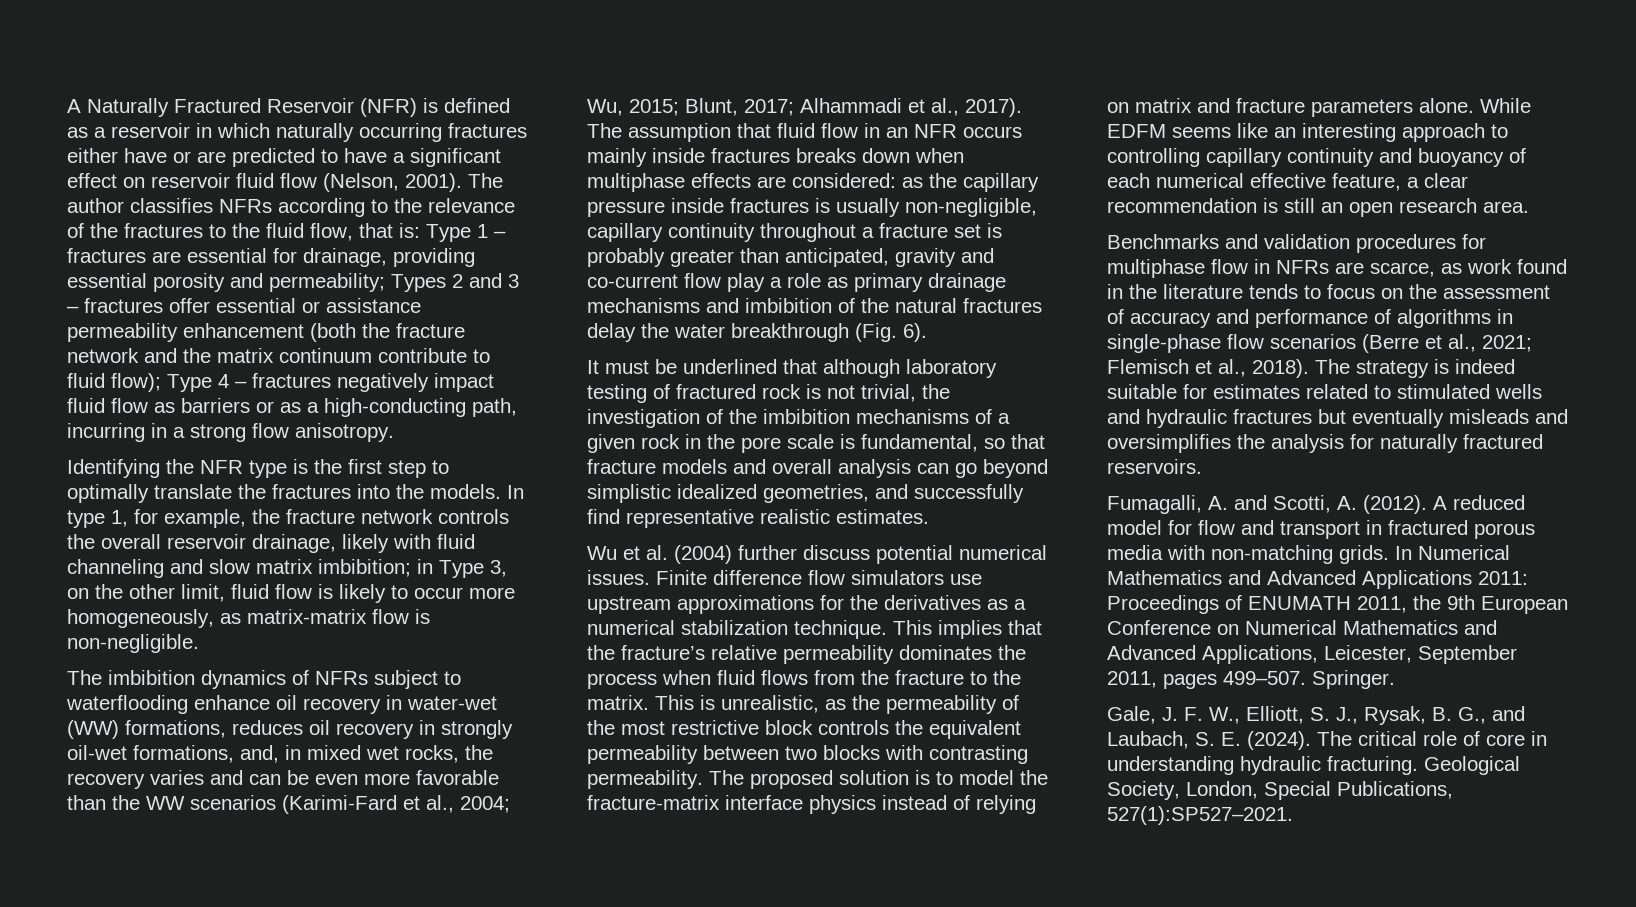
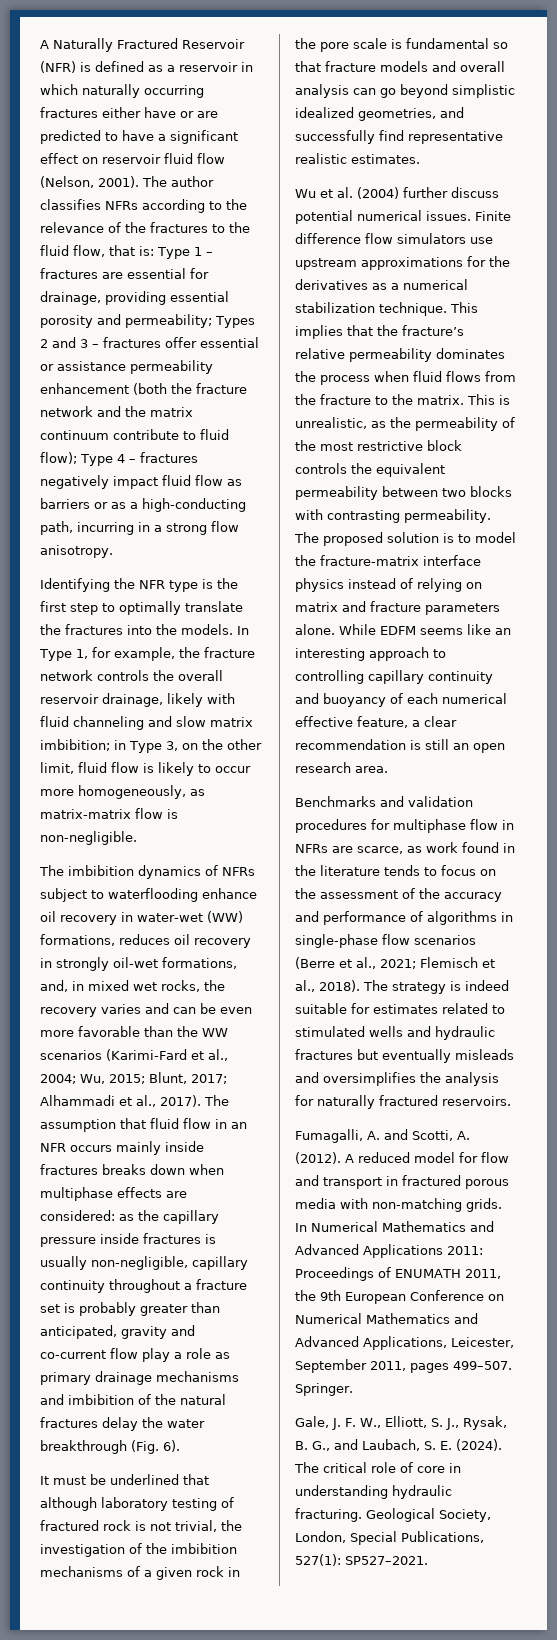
- In type 1, for example, the fracture network controls the overall reservoir drainage, likely with fluid channeling and slow matrix imbibition; in Type 3, on the other limit, fluid flow is likely to occur more homogeneously, as matrix-matrix flow is non-negligible.
+ In Type 1, for example, the fracture network controls the overall reservoir drainage, likely with fluid channeling and slow matrix imbibition; in Type 3, on the other limit, fluid flow is likely to occur more homogeneously, as matrix-matrix flow is non-negligible.
- It must be underlined that although laboratory testing of fractured rock is not trivial, the investigation of the imbibition mechanisms of a given rock in the pore scale is fundamental, so that fracture models and overall analysis can go beyond simplistic idealized geometries, and successfully find representative realistic estimates.
+ It must be underlined that although laboratory testing of fractured rock is not trivial, the investigation of the imbibition mechanisms of a given rock in the pore scale is fundamental so that fracture models and overall analysis can go beyond simplistic idealized geometries, and successfully find representative realistic estimates.
- Benchmarks and validation procedures for multiphase flow in NFRs are scarce, as work found in the literature tends to focus on the assessment of accuracy and performance of algorithms in single-phase flow scenarios (Berre et al., 2021; Flemisch et al., 2018).
+ Benchmarks and validation procedures for multiphase flow in NFRs are scarce, as work found in the literature tends to focus on the assessment of the accuracy and performance of algorithms in single-phase flow scenarios (Berre et al., 2021; Flemisch et al., 2018).
- Geological Society, London, Special Publications, 527(1):SP527–2021.
+ Geological Society, London, Special Publications, 527(1): SP527–2021.

